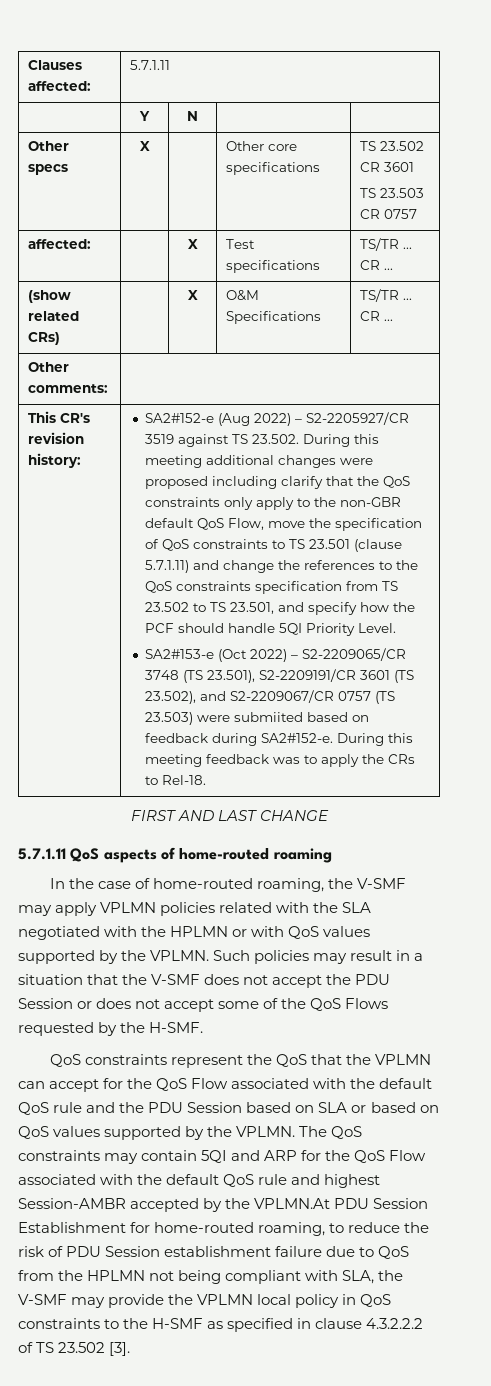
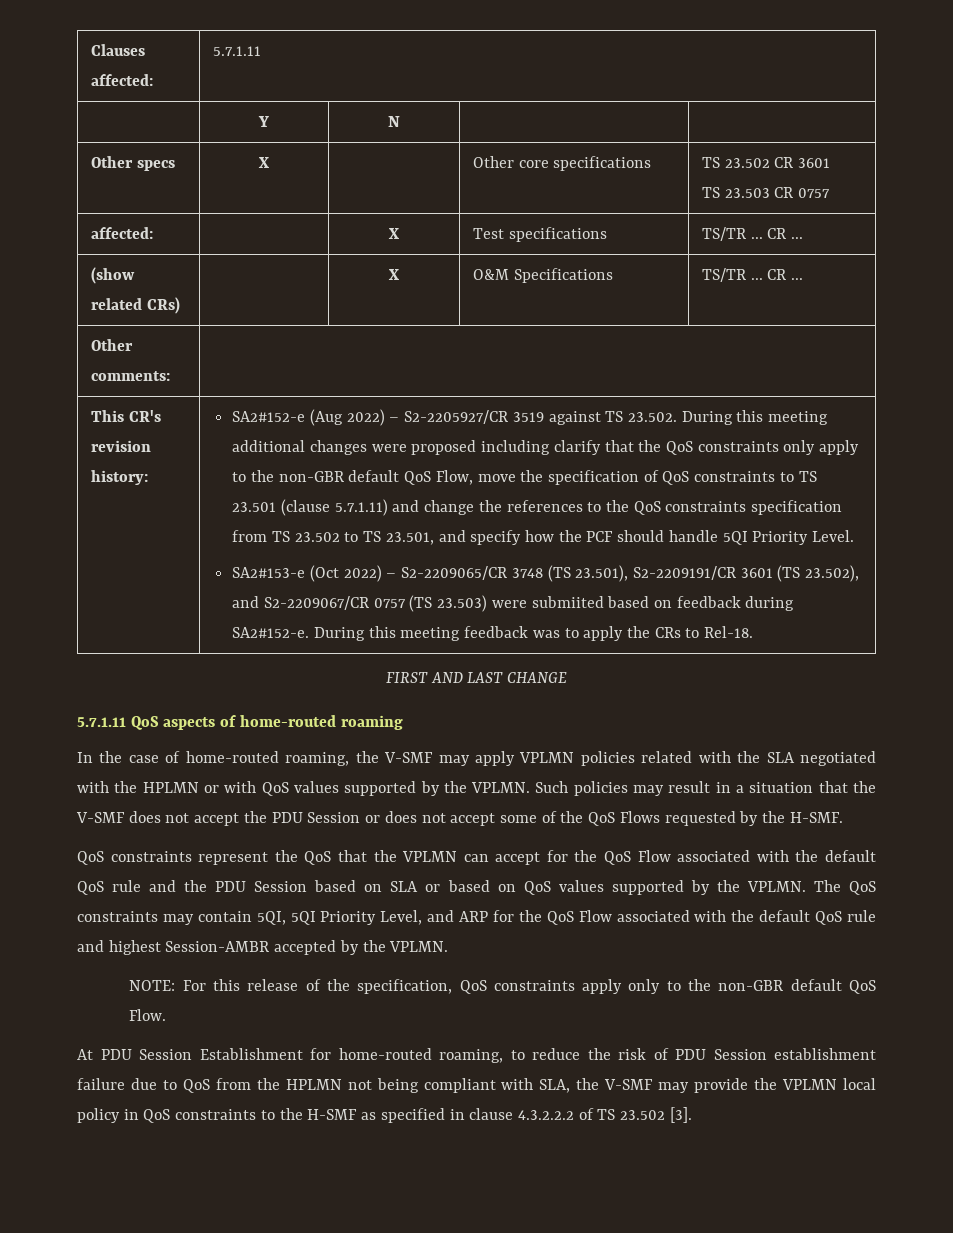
- The QoS constraints may contain 5QI and ARP for the QoS Flow associated with the default QoS rule and highest Session-AMBR accepted by the VPLMN.At PDU Session Establishment for home-routed roaming, to reduce the risk of PDU Session establishment failure due to QoS from the HPLMN not being compliant with SLA, the V-SMF may provide the VPLMN local policy in QoS constraints to the H-SMF as specified in clause 4.3.2.2.2 of TS 23.502 [3].
+ The QoS constraints may contain 5QI, 5QI Priority Level, and ARP for the QoS Flow associated with the default QoS rule and highest Session-AMBR accepted by the VPLMN.
+ NOTE: For this release of the specification, QoS constraints apply only to the non-GBR default QoS Flow.
+ At PDU Session Establishment for home-routed roaming, to reduce the risk of PDU Session establishment failure due to QoS from the HPLMN not being compliant with SLA, the V-SMF may provide the VPLMN local policy in QoS constraints to the H-SMF as specified in clause 4.3.2.2.2 of TS 23.502 [3].

